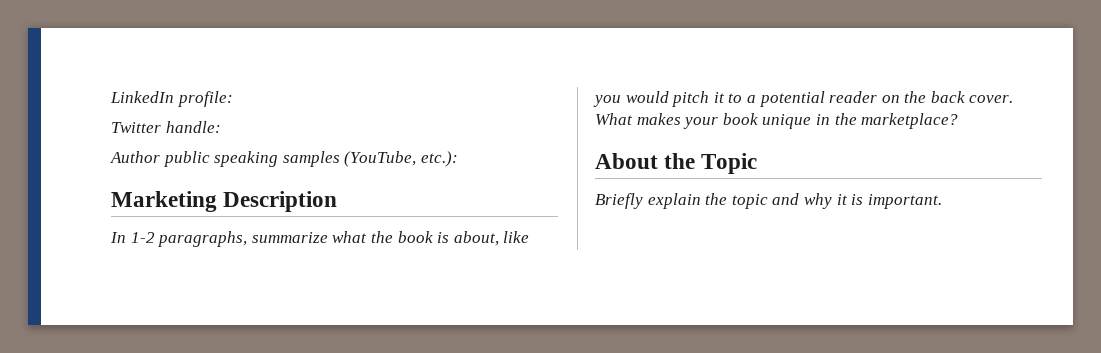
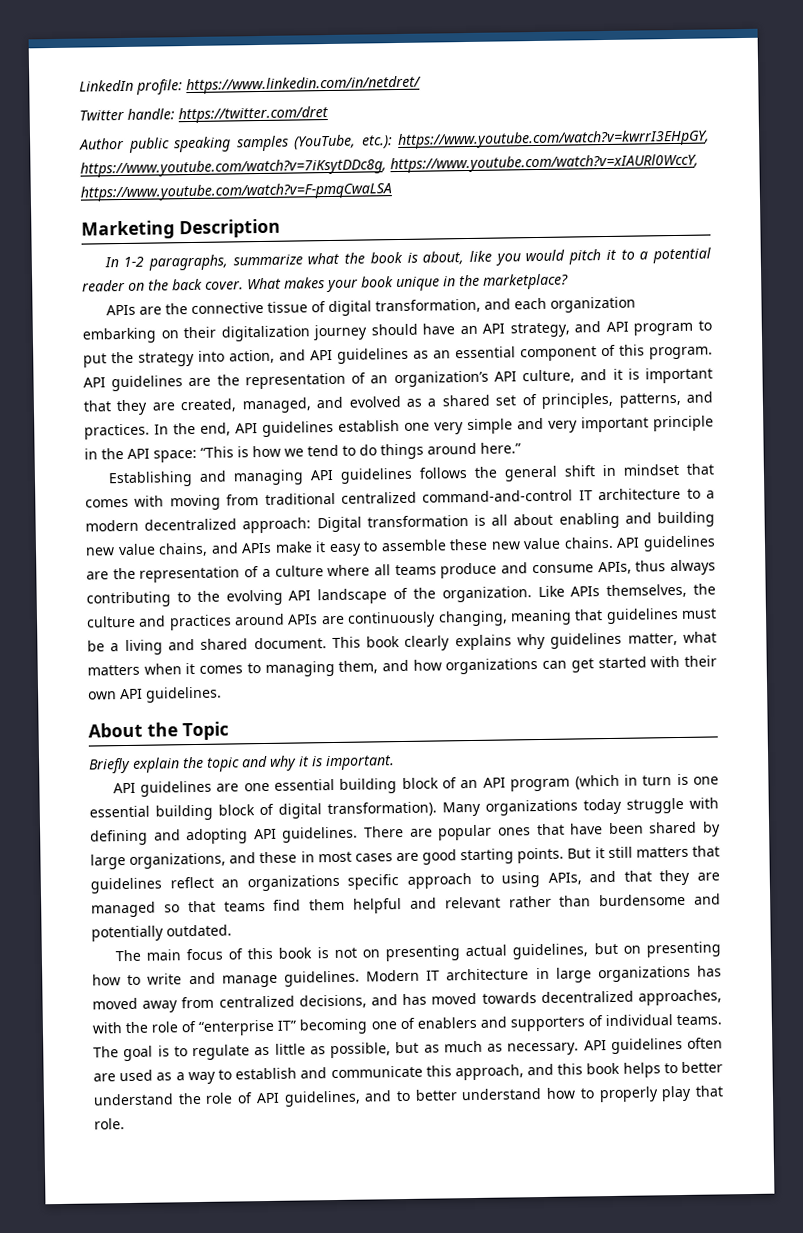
- LinkedIn profile:
+ LinkedIn profile: https://www.linkedin.com/in/netdret/
- Twitter handle:
+ Twitter handle: https://twitter.com/dret
- Author public speaking samples (YouTube, etc.):
+ Author public speaking samples (YouTube, etc.): https://www.youtube.com/watch?v=kwrrI3EHpGY, https://www.youtube.com/watch?v=7iKsytDDc8g, https://www.youtube.com/watch?v=xIAURl0WccY, https://www.youtube.com/watch?v=F-pmqCwaLSA
+ APIs are the connective tissue of digital transformation, and each organization embarking on their digitalization journey should have an API strategy, and API program to put the strategy into action, and API guidelines as an essential component of this program. API guidelines are the representation of an organization’s API culture, and it is important that they are created, managed, and evolved as a shared set of principles, patterns, and practices. In the end, API guidelines establish one very simple and very important principle in the API space: “This is how we tend to do things around here.”
+ Establishing and managing API guidelines follows the general shift in mindset that comes with moving from traditional centralized command-and-control IT architecture to a modern decentralized approach: Digital transformation is all about enabling and building new value chains, and APIs make it easy to assemble these new value chains. API guidelines are the representation of a culture where all teams produce and consume APIs, thus always contributing to the evolving API landscape of the organization. Like APIs themselves, the culture and practices around APIs are continuously changing, meaning that guidelines must be a living and shared document. This book clearly explains why guidelines matter, what matters when it comes to managing them, and how organizations can get started with their own API guidelines.
+ API guidelines are one essential building block of an API program (which in turn is one essential building block of digital transformation). Many organizations today struggle with defining and adopting API guidelines. There are popular ones that have been shared by large organizations, and these in most cases are good starting points. But it still matters that guidelines reflect an organizations specific approach to using APIs, and that they are managed so that teams find them helpful and relevant rather than burdensome and potentially outdated.
+ The main focus of this book is not on presenting actual guidelines, but on presenting how to write and manage guidelines. Modern IT architecture in large organizations has moved away from centralized decisions, and has moved towards decentralized approaches, with the role of “enterprise IT” becoming one of enablers and supporters of individual teams. The goal is to regulate as little as possible, but as much as necessary. API guidelines often are used as a way to establish and communicate this approach, and this book helps to better understand the role of API guidelines, and to better understand how to properly play that role.

